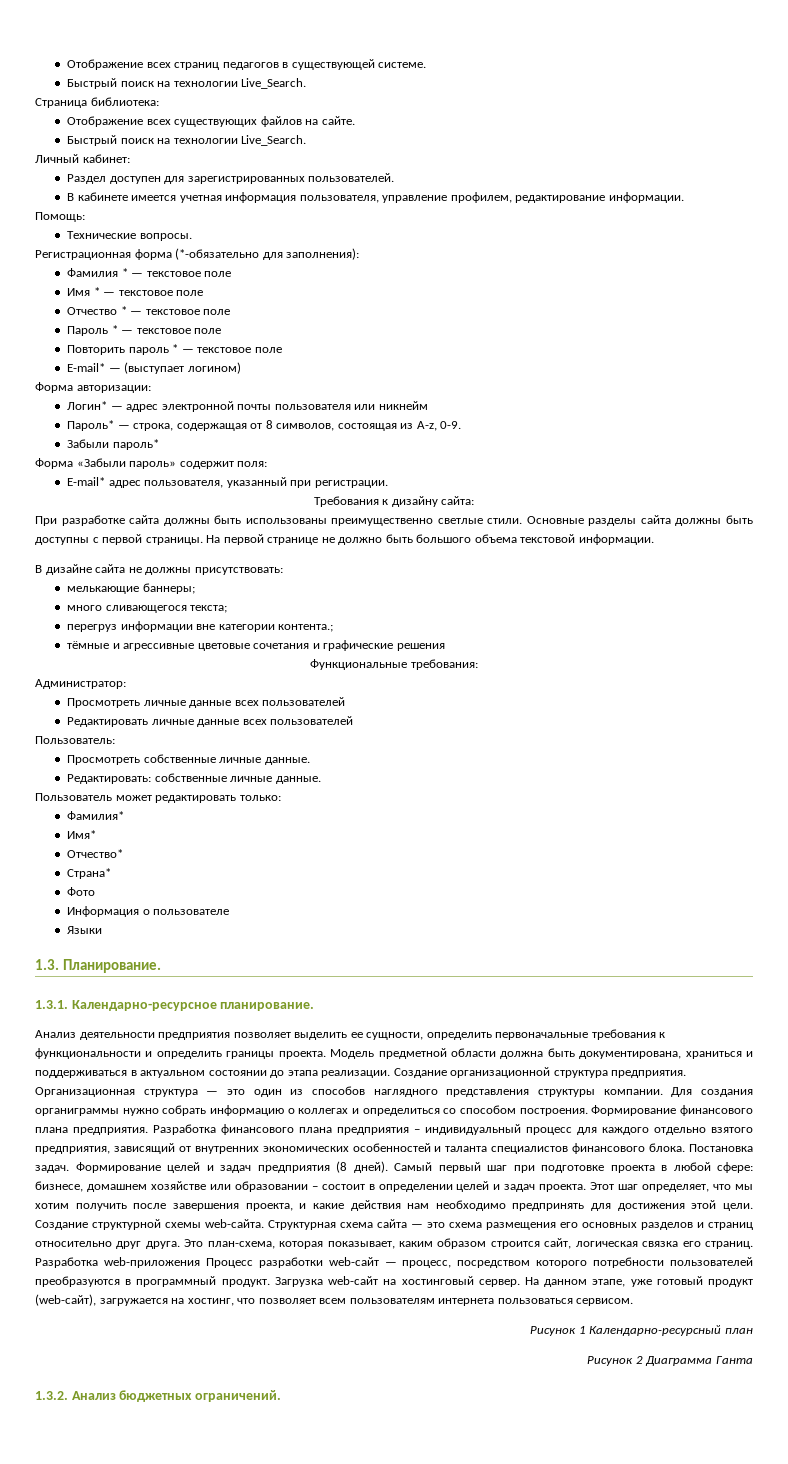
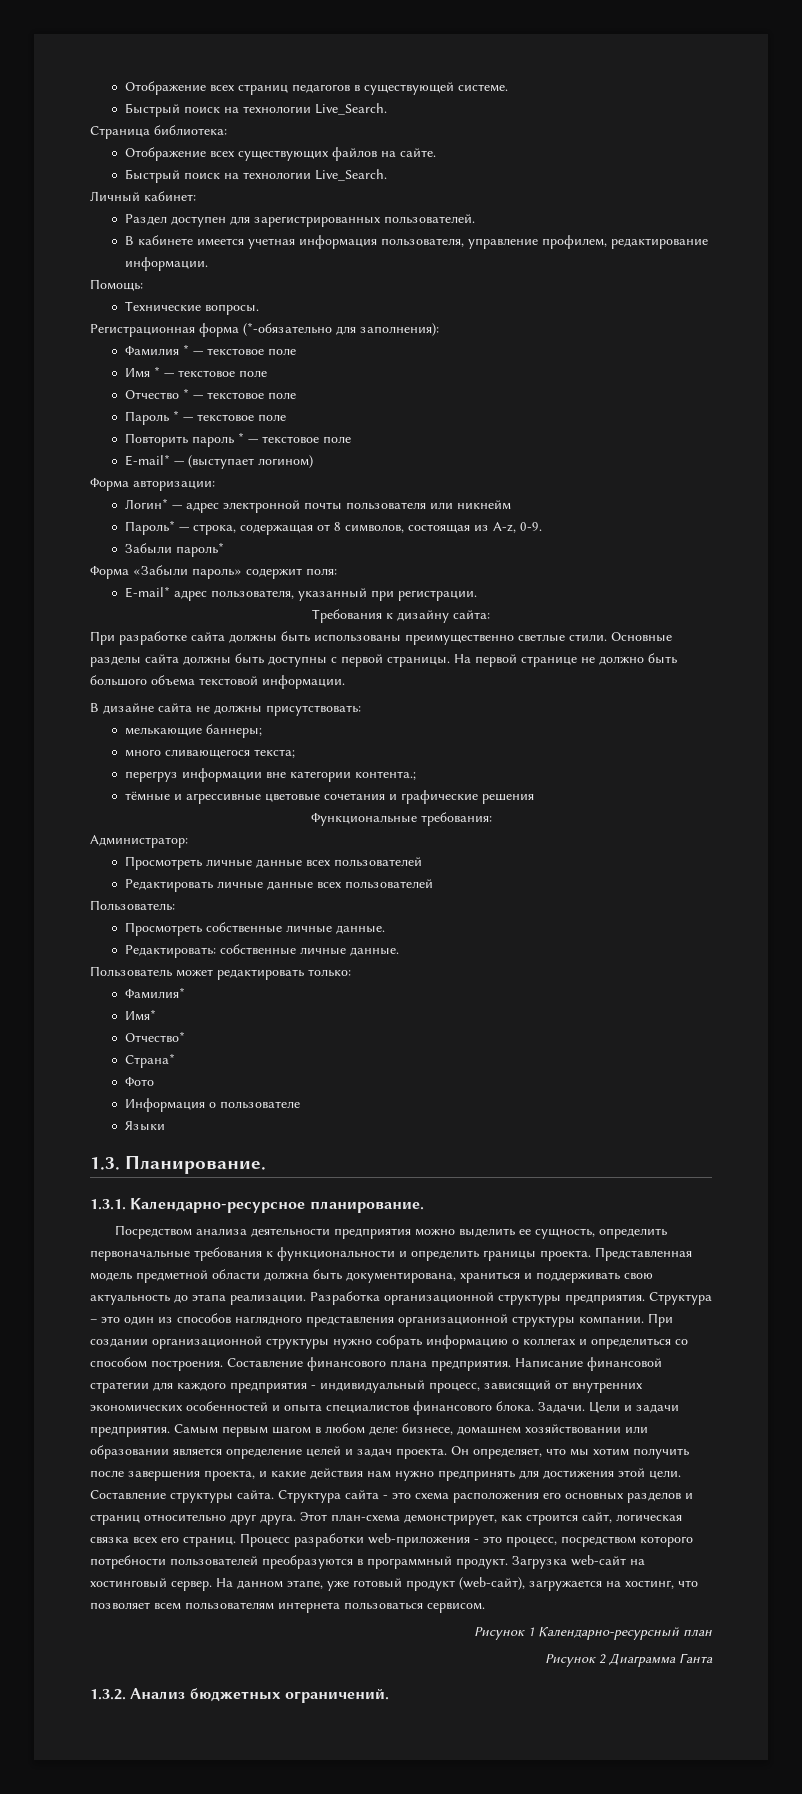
- Анализ деятельности предприятия позволяет выделить ее сущности, определить первоначальные требования к функциональности и определить границы проекта.
+ Посредством анализа деятельности предприятия можно выделить ее сущность, определить первоначальные требования к функциональности и определить границы проекта.
- Модель предметной области должна быть документирована, храниться и поддерживаться в актуальном состоянии до этапа реализации. Создание организационной структура предприятия. Организационная структура — это один из способов наглядного представления структуры компании.
+ Представленная модель предметной области должна быть документирована, храниться и поддерживать свою актуальность до этапа реализации. Разработка организационной структуры предприятия. Структура – это один из способов наглядного представления организационной структуры компании.
- Для создания органиграммы нужно собрать информацию о коллегах и определиться со способом построения.
+ При создании организационной структуры нужно собрать информацию о коллегах и определиться со способом построения.
- Формирование финансового плана предприятия.
+ Составление финансового плана предприятия.
- Разработка финансового плана предприятия – индивидуальный процесс для каждого отдельно взятого предприятия, зависящий от внутренних экономических особенностей и таланта специалистов финансового блока.
+ Написание финансовой стратегии для каждого предприятия - индивидуальный процесс, зависящий от внутренних экономических особенностей и опыта специалистов финансового блока.
- Постановка задач. Формирование целей и задач предприятия (8 дней). Самый первый шаг при подготовке проекта в любой сфере: бизнесе, домашнем хозяйстве или образовании – состоит в определении целей и задач проекта.
+ Задачи. Цели и задачи предприятия. Самым первым шагом в любом деле: бизнесе, домашнем хозяйствовании или образовании является определение целей и задач проекта.
- Этот шаг определяет, что мы хотим получить после завершения проекта, и какие действия нам необходимо предпринять для достижения этой цели.
+ Он определяет, что мы хотим получить после завершения проекта, и какие действия нам нужно предпринять для достижения этой цели.
- Создание структурной схемы web-сайта. Структурная схема сайта — это схема размещения его основных разделов и страниц относительно друг друга.
+ Составление структуры сайта. Структура сайта - это схема расположения его основных разделов и страниц относительно друг друга.
- Это план-схема, которая показывает, каким образом строится сайт, логическая связка его страниц.
+ Этот план-схема демонстрирует, как строится сайт, логическая связка всех его страниц.
- Разработка web-приложения Процесс разработки web-сайт — процесс, посредством которого потребности пользователей преобразуются в программный продукт.
+ Процесс разработки web-приложения - это процесс, посредством которого потребности пользователей преобразуются в программный продукт.

